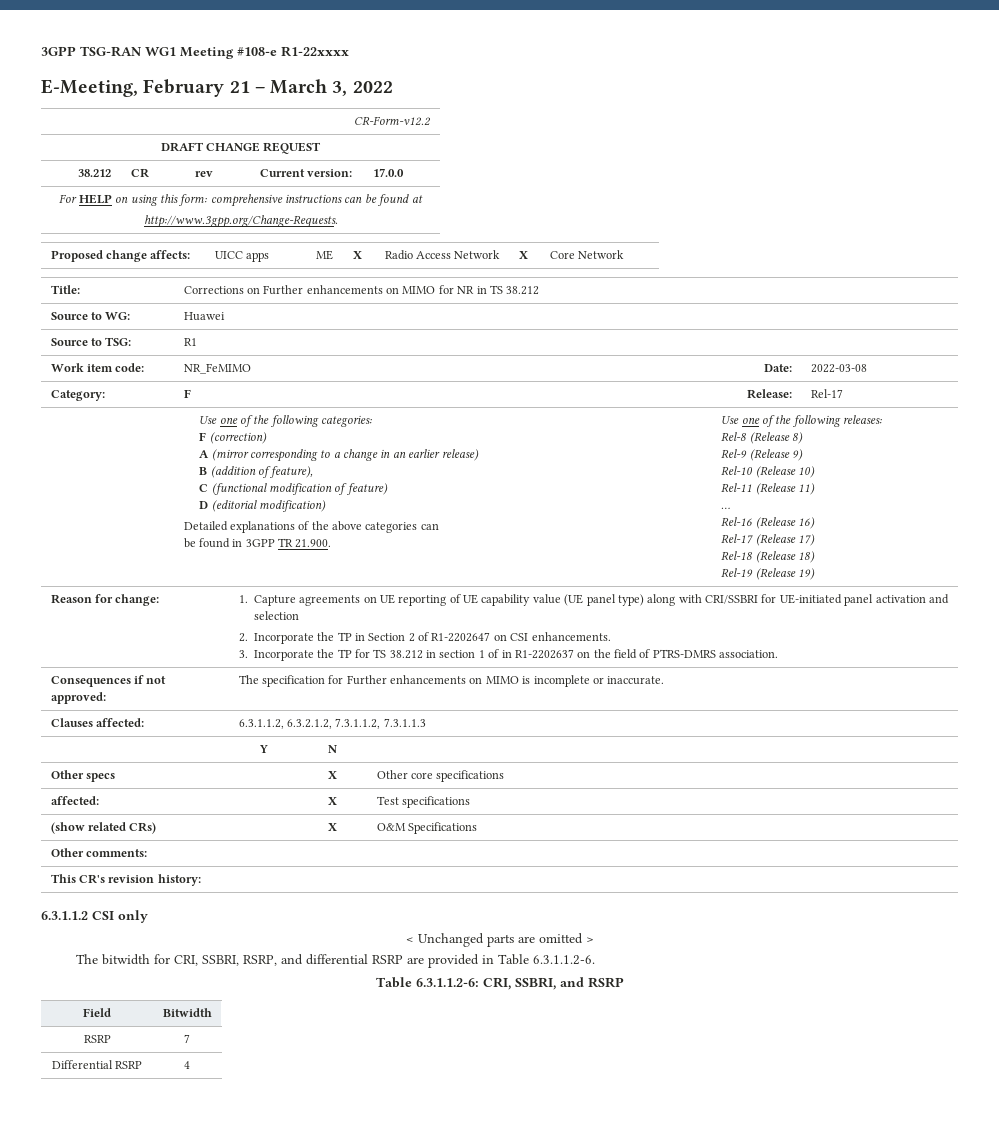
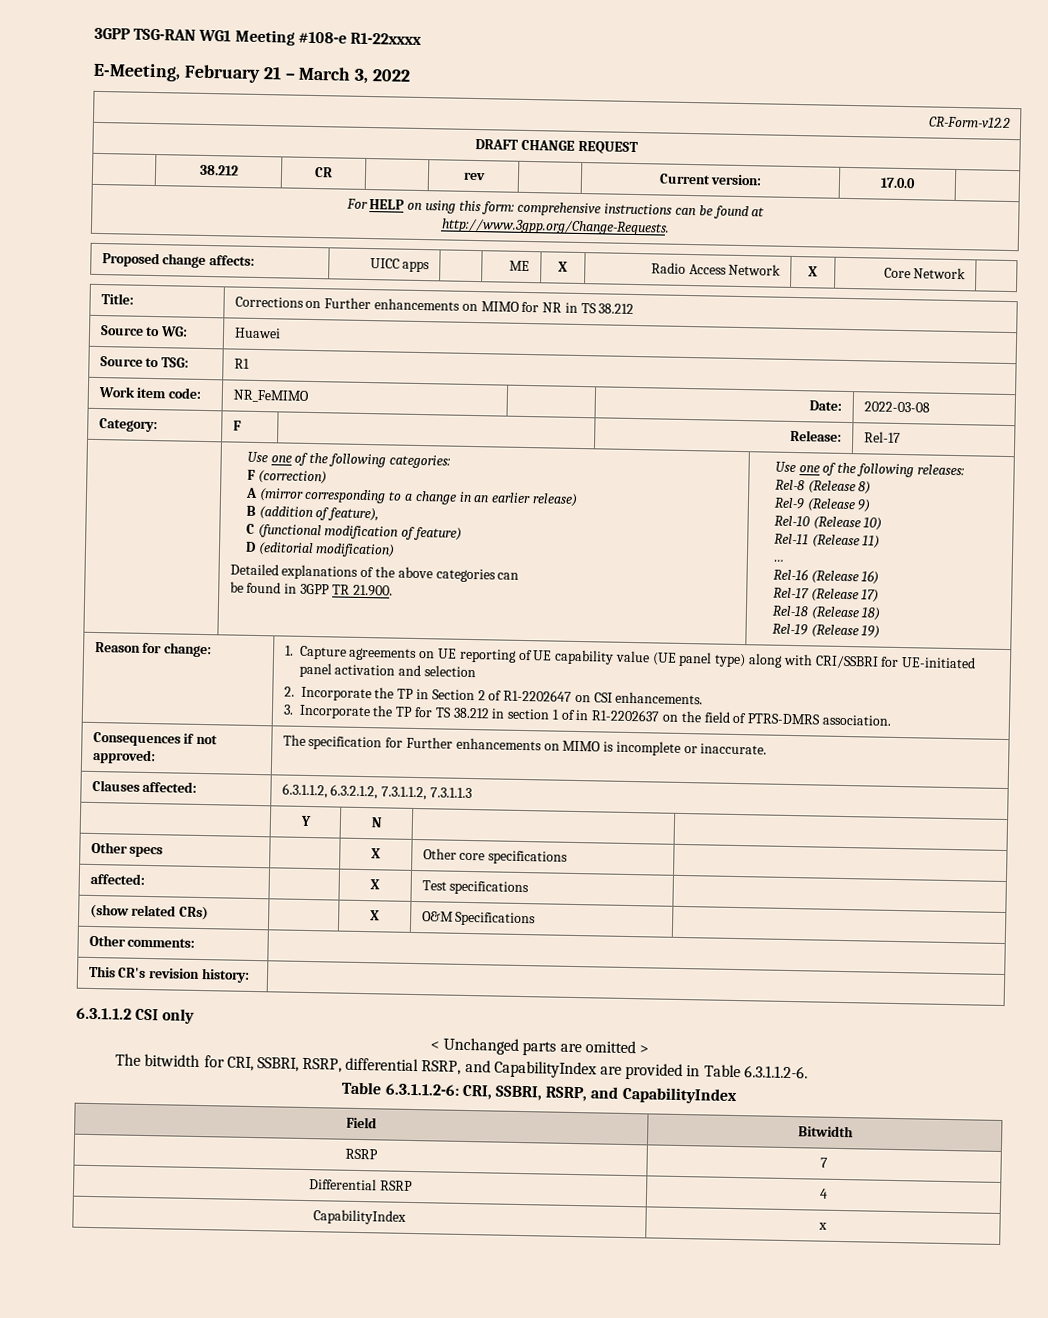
- The bitwidth for CRI, SSBRI, RSRP, and differential RSRP are provided in Table 6.3.1.1.2-6.
+ The bitwidth for CRI, SSBRI, RSRP, differential RSRP, and CapabilityIndex are provided in Table 6.3.1.1.2-6.
- Table 6.3.1.1.2-6: CRI, SSBRI, and RSRP
+ Table 6.3.1.1.2-6: CRI, SSBRI, RSRP, and CapabilityIndex
+ CapabilityIndex | x

